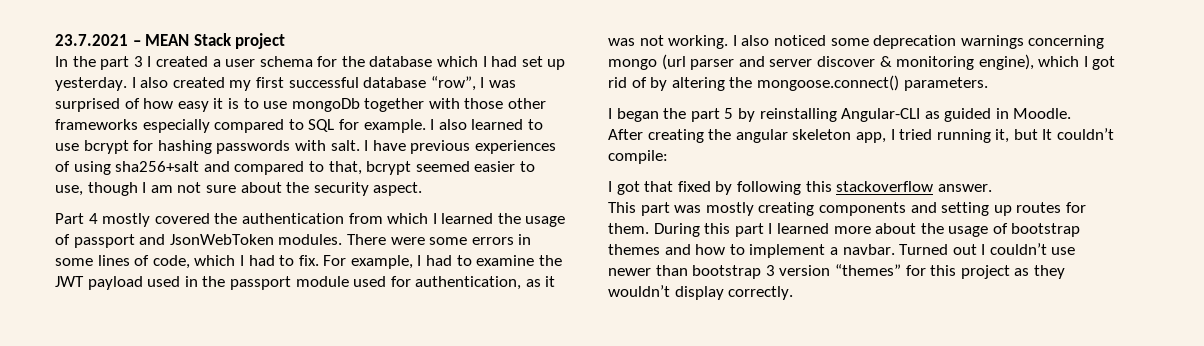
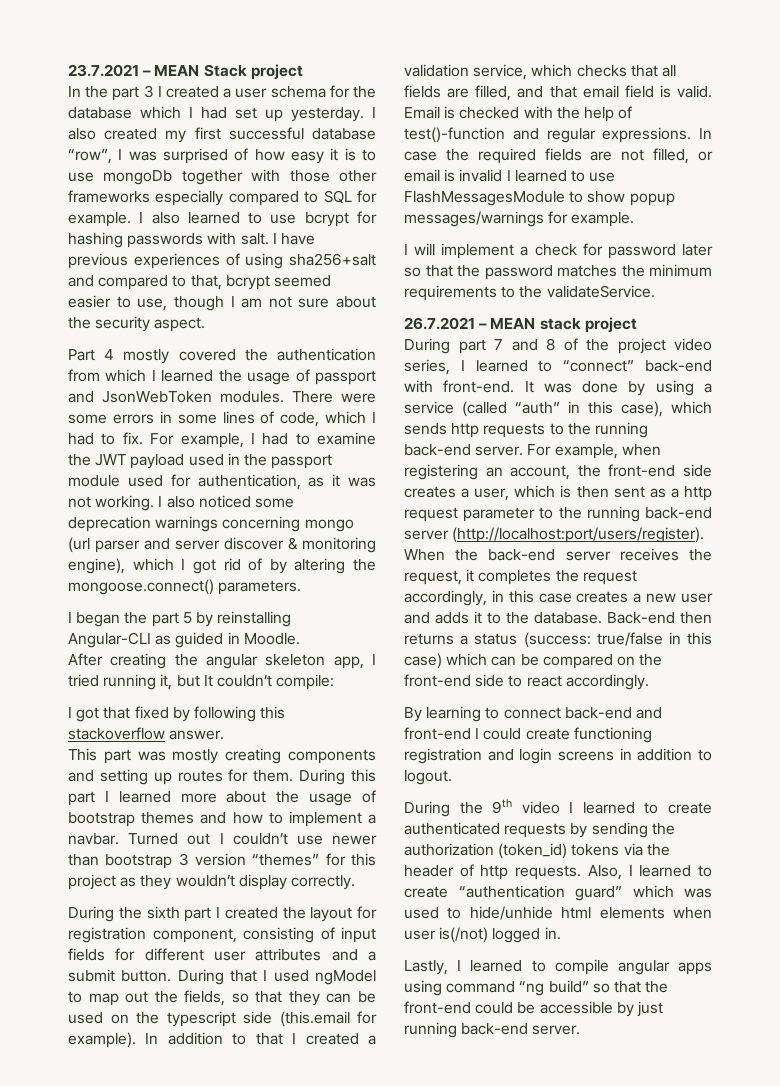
+ During the sixth part I created the layout for registration component, consisting of input fields for different user attributes and a submit button. During that I used ngModel to map out the fields, so that they can be used on the typescript side (this.email for example). In addition to that I created a validation service, which checks that all fields are filled, and that email field is valid. Email is checked with the help of test()-function and regular expressions. In case the required fields are not filled, or email is invalid I learned to use FlashMessagesModule to show popup messages/warnings for example.
+ I will implement a check for password later so that the password matches the minimum requirements to the validateService.
+ 26.7.2021 – MEAN stack project
+ During part 7 and 8 of the project video series, I learned to “connect” back-end with front-end. It was done by using a service (called “auth” in this case), which sends http requests to the running back-end server. For example, when registering an account, the front-end side creates a user, which is then sent as a http request parameter to the running back-end server (http://localhost:port/users/register). When the back-end server receives the request, it completes the request accordingly, in this case creates a new user and adds it to the database. Back-end then returns a status (success: true/false in this case) which can be compared on the front-end side to react accordingly.
+ By learning to connect back-end and front-end I could create functioning registration and login screens in addition to logout.
+ During the 9th video I learned to create authenticated requests by sending the authorization (token_id) tokens via the header of http requests. Also, I learned to create “authentication guard” which was used to hide/unhide html elements when user is(/not) logged in.
+ Lastly, I learned to compile angular apps using command “ng build” so that the front-end could be accessible by just running back-end server.

